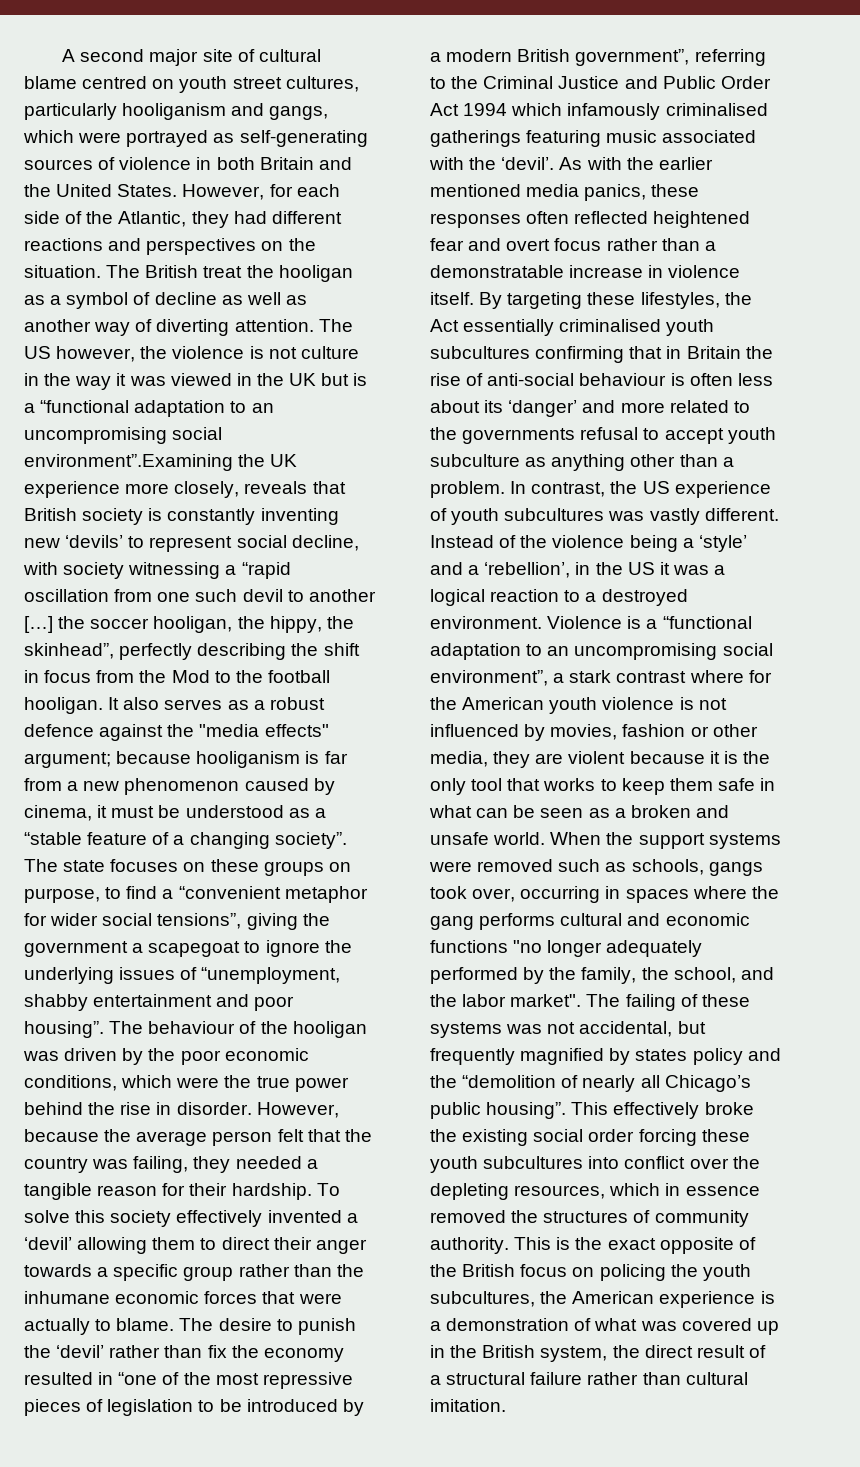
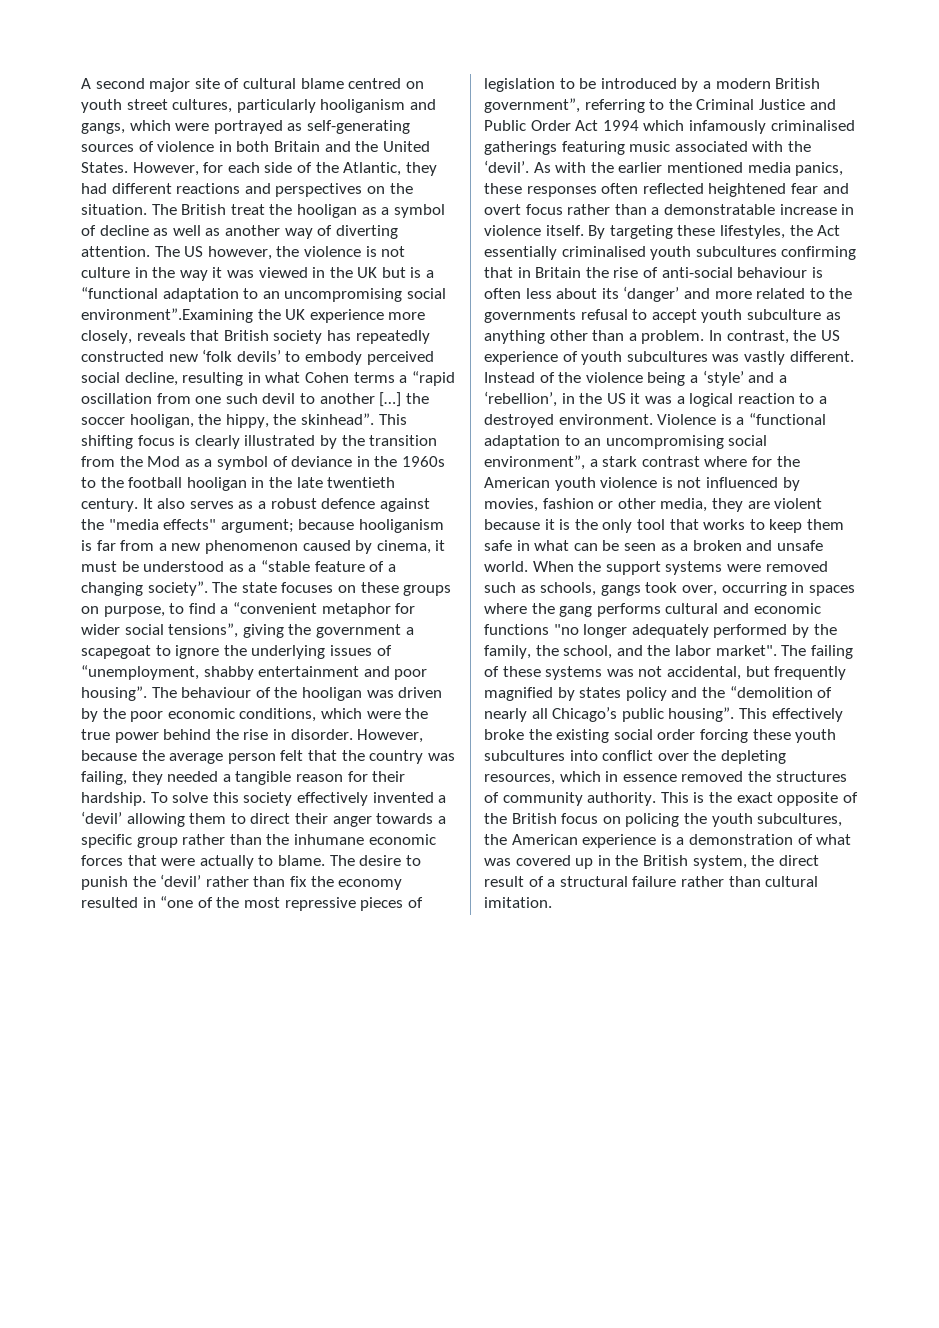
- The US however, the violence is not culture in the way it was viewed in the UK but is a “functional adaptation to an uncompromising social environment”.Examining the UK experience more closely, reveals that British society is constantly inventing new ‘devils’ to represent social decline, with society witnessing a “rapid oscillation from one such devil to another […] the soccer hooligan, the hippy, the skinhead”, perfectly describing the shift in focus from the Mod to the football hooligan.
+ The US however, the violence is not culture in the way it was viewed in the UK but is a “functional adaptation to an uncompromising social environment”.Examining the UK experience more closely, reveals that British society has repeatedly constructed new ‘folk devils’ to embody perceived social decline, resulting in what Cohen terms a “rapid oscillation from one such devil to another […] the soccer hooligan, the hippy, the skinhead”. This shifting focus is clearly illustrated by the transition from the Mod as a symbol of deviance in the 1960s to the football hooligan in the late twentieth century.

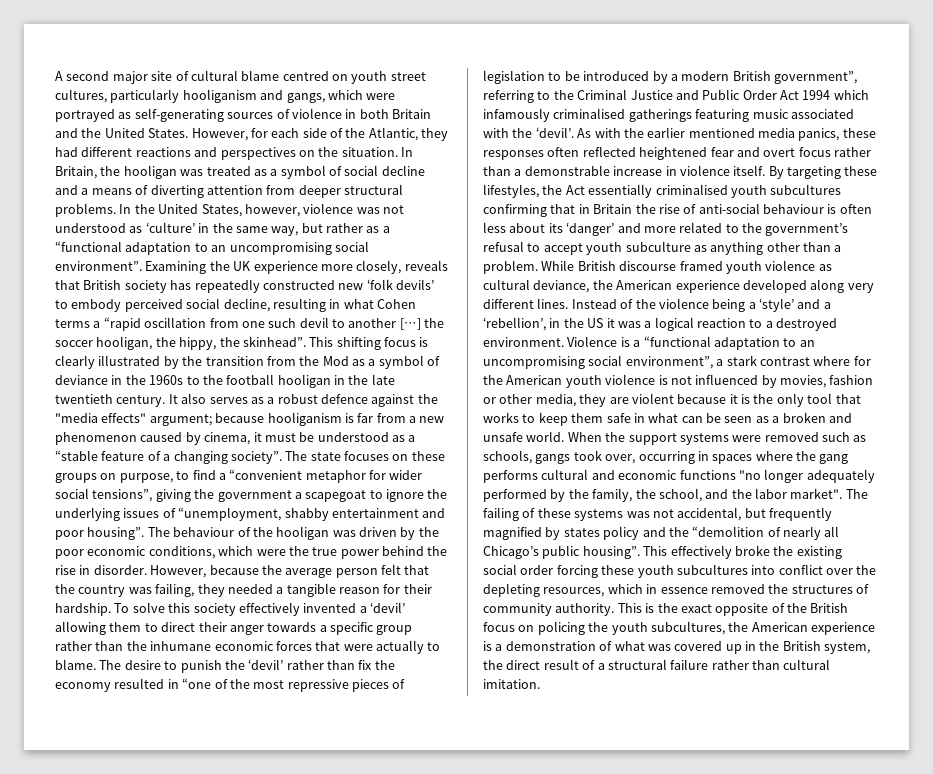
- The British treat the hooligan as a symbol of decline as well as another way of diverting attention. The US however, the violence is not culture in the way it was viewed in the UK but is a “functional adaptation to an uncompromising social environment”.Examining the UK experience more closely, reveals that British society has repeatedly constructed new ‘folk devils’ to embody perceived social decline, resulting in what Cohen terms a “rapid oscillation from one such devil to another […] the soccer hooligan, the hippy, the skinhead”.
+ In Britain, the hooligan was treated as a symbol of social decline and a means of diverting attention from deeper structural problems. In the United States, however, violence was not understood as ‘culture’ in the same way, but rather as a “functional adaptation to an uncompromising social environment”. Examining the UK experience more closely, reveals that British society has repeatedly constructed new ‘folk devils’ to embody perceived social decline, resulting in what Cohen terms a “rapid oscillation from one such devil to another […] the soccer hooligan, the hippy, the skinhead”.
- As with the earlier mentioned media panics, these responses often reflected heightened fear and overt focus rather than a demonstratable increase in violence itself.
+ As with the earlier mentioned media panics, these responses often reflected heightened fear and overt focus rather than a demonstrable increase in violence itself.
- By targeting these lifestyles, the Act essentially criminalised youth subcultures confirming that in Britain the rise of anti-social behaviour is often less about its ‘danger’ and more related to the governments refusal to accept youth subculture as anything other than a problem.
+ By targeting these lifestyles, the Act essentially criminalised youth subcultures confirming that in Britain the rise of anti-social behaviour is often less about its ‘danger’ and more related to the government’s refusal to accept youth subculture as anything other than a problem.
- In contrast, the US experience of youth subcultures was vastly different.
+ While British discourse framed youth violence as cultural deviance, the American experience developed along very different lines.

